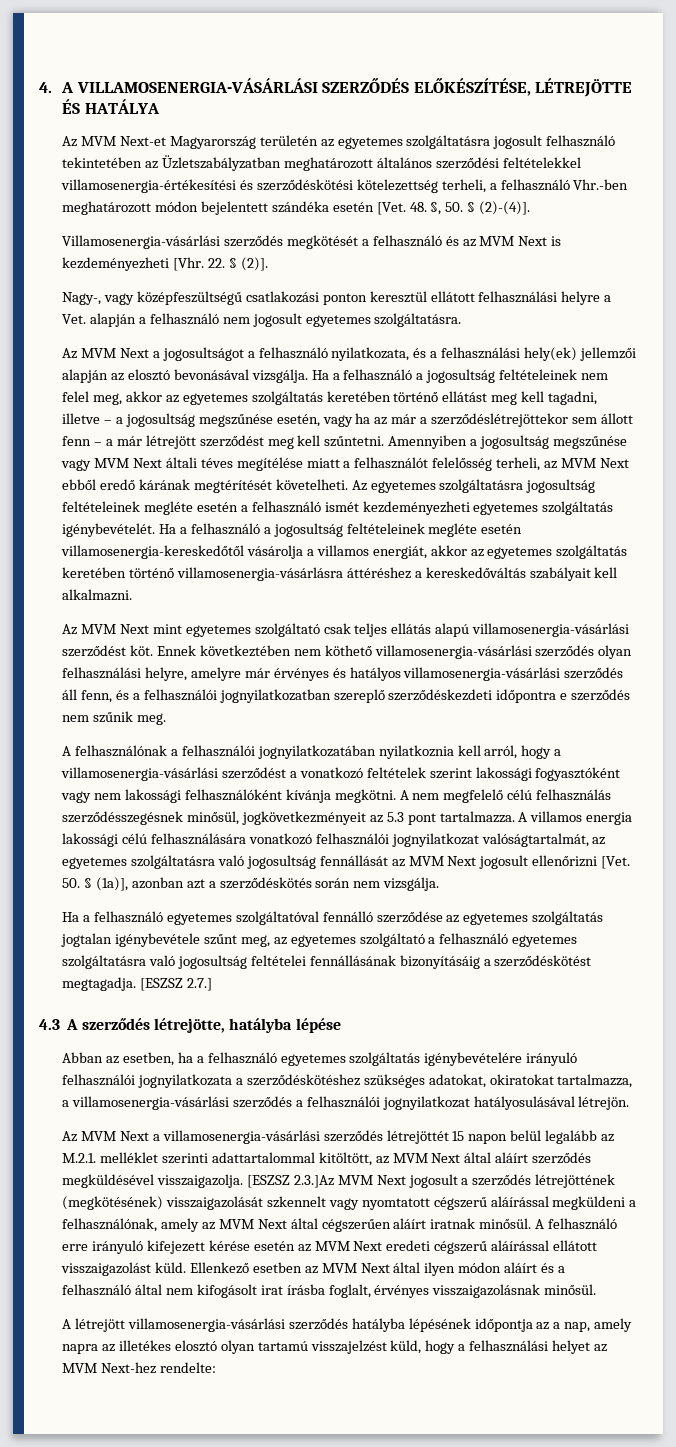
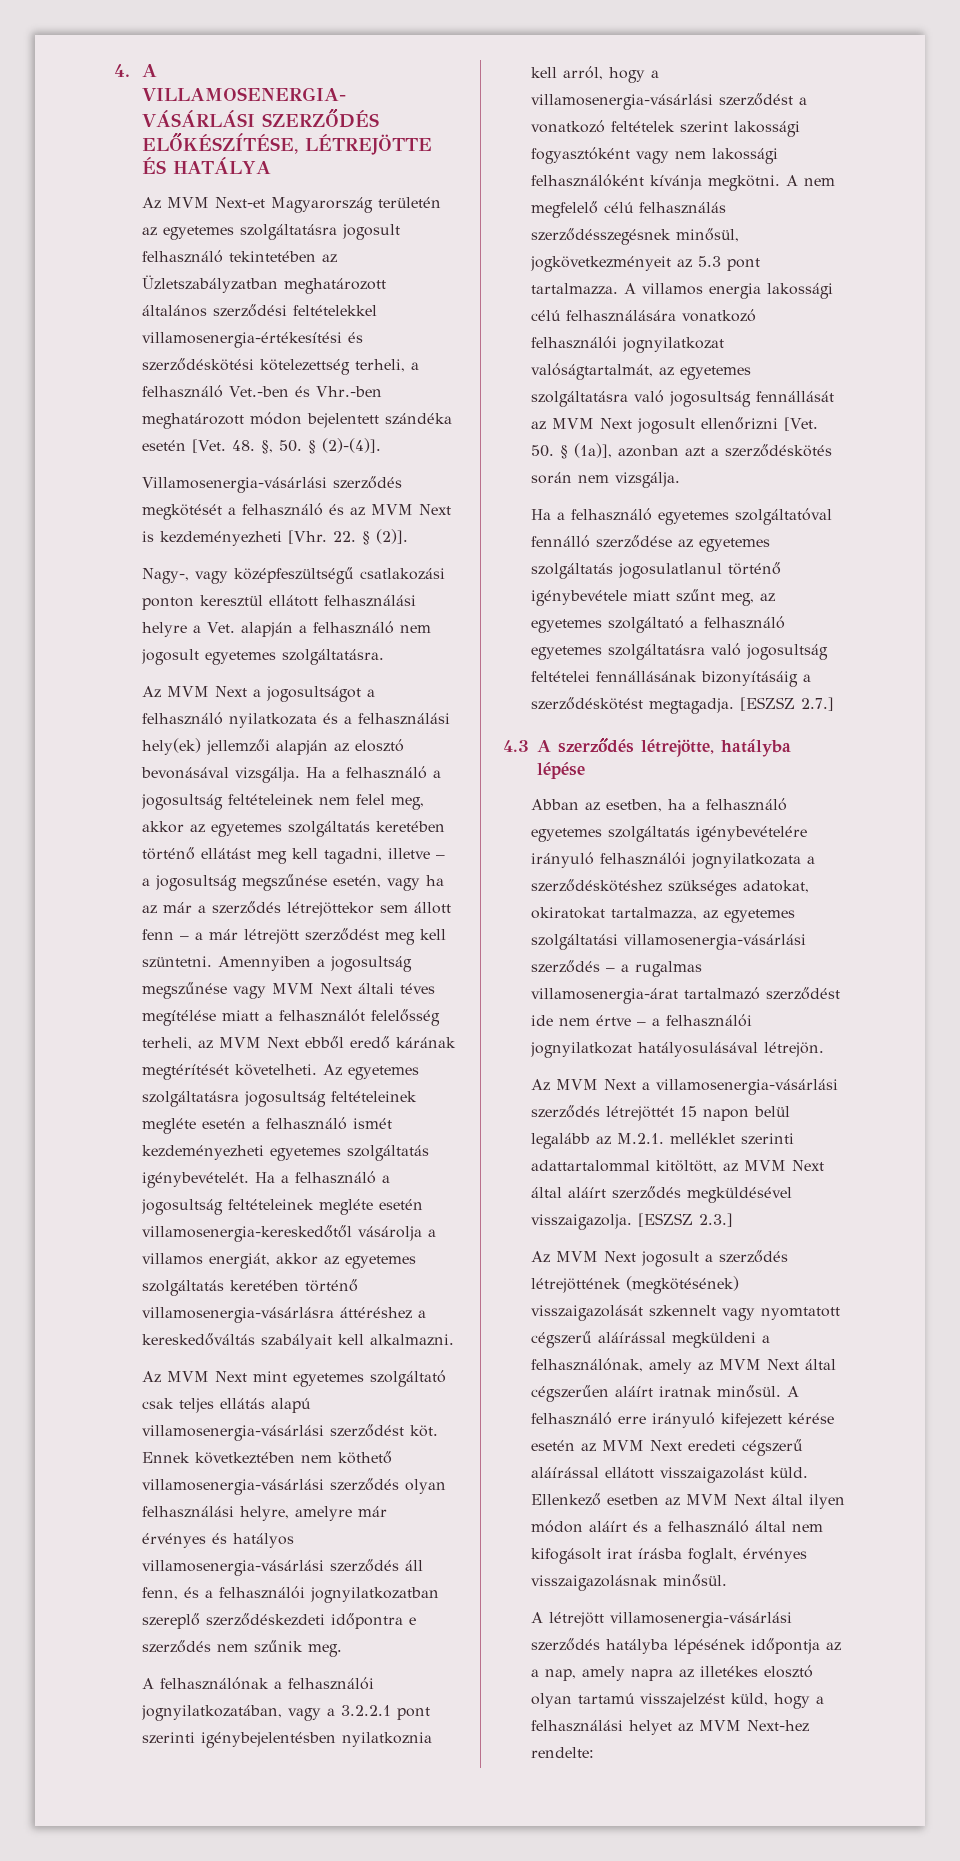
- Az MVM Next-et Magyarország területén az egyetemes szolgáltatásra jogosult felhasználó tekintetében az Üzletszabályzatban meghatározott általános szerződési feltételekkel villamosenergia-értékesítési és szerződéskötési kötelezettség terheli, a felhasználó Vhr.-ben meghatározott módon bejelentett szándéka esetén [Vet. 48. §, 50. § (2)-(4)].
+ Az MVM Next-et Magyarország területén az egyetemes szolgáltatásra jogosult felhasználó tekintetében az Üzletszabályzatban meghatározott általános szerződési feltételekkel villamosenergia-értékesítési és szerződéskötési kötelezettség terheli, a felhasználó Vet.-ben és Vhr.-ben meghatározott módon bejelentett szándéka esetén [Vet. 48. §, 50. § (2)-(4)].
- Az MVM Next a jogosultságot a felhasználó nyilatkozata, és a felhasználási hely(ek) jellemzői alapján az elosztó bevonásával vizsgálja.
+ Az MVM Next a jogosultságot a felhasználó nyilatkozata és a felhasználási hely(ek) jellemzői alapján az elosztó bevonásával vizsgálja.
- Ha a felhasználó a jogosultság feltételeinek nem felel meg, akkor az egyetemes szolgáltatás keretében történő ellátást meg kell tagadni, illetve – a jogosultság megszűnése esetén, vagy ha az már a szerződéslétrejöttekor sem állott fenn – a már létrejött szerződést meg kell szűntetni.
+ Ha a felhasználó a jogosultság feltételeinek nem felel meg, akkor az egyetemes szolgáltatás keretében történő ellátást meg kell tagadni, illetve – a jogosultság megszűnése esetén, vagy ha az már a szerződés létrejöttekor sem állott fenn – a már létrejött szerződést meg kell szüntetni.
- A felhasználónak a felhasználói jognyilatkozatában nyilatkoznia kell arról, hogy a villamosenergia-vásárlási szerződést a vonatkozó feltételek szerint lakossági fogyasztóként vagy nem lakossági felhasználóként kívánja megkötni.
+ A felhasználónak a felhasználói jognyilatkozatában, vagy a 3.2.2.1 pont szerinti igénybejelentésben nyilatkoznia kell arról, hogy a villamosenergia-vásárlási szerződést a vonatkozó feltételek szerint lakossági fogyasztóként vagy nem lakossági felhasználóként kívánja megkötni.
- Ha a felhasználó egyetemes szolgáltatóval fennálló szerződése az egyetemes szolgáltatás jogtalan igénybevétele szűnt meg, az egyetemes szolgáltató a felhasználó egyetemes szolgáltatásra való jogosultság feltételei fennállásának bizonyításáig a szerződéskötést megtagadja.
+ Ha a felhasználó egyetemes szolgáltatóval fennálló szerződése az egyetemes szolgáltatás jogosulatlanul történő igénybevétele miatt szűnt meg, az egyetemes szolgáltató a felhasználó egyetemes szolgáltatásra való jogosultság feltételei fennállásának bizonyításáig a szerződéskötést megtagadja.
- Abban az esetben, ha a felhasználó egyetemes szolgáltatás igénybevételére irányuló felhasználói jognyilatkozata a szerződéskötéshez szükséges adatokat, okiratokat tartalmazza, a villamosenergia-vásárlási szerződés a felhasználói jognyilatkozat hatályosulásával létrejön.
+ Abban az esetben, ha a felhasználó egyetemes szolgáltatás igénybevételére irányuló felhasználói jognyilatkozata a szerződéskötéshez szükséges adatokat, okiratokat tartalmazza, az egyetemes szolgáltatási villamosenergia-vásárlási szerződés – a rugalmas villamosenergia-árat tartalmazó szerződést ide nem értve – a felhasználói jognyilatkozat hatályosulásával létrejön.
- [ESZSZ 2.3.]Az MVM Next jogosult a szerződés létrejöttének (megkötésének) visszaigazolását szkennelt vagy nyomtatott cégszerű aláírással megküldeni a felhasználónak, amely az MVM Next által cégszerűen aláírt iratnak minősül.
+ [ESZSZ 2.3.]
+ Az MVM Next jogosult a szerződés létrejöttének (megkötésének) visszaigazolását szkennelt vagy nyomtatott cégszerű aláírással megküldeni a felhasználónak, amely az MVM Next által cégszerűen aláírt iratnak minősül.

